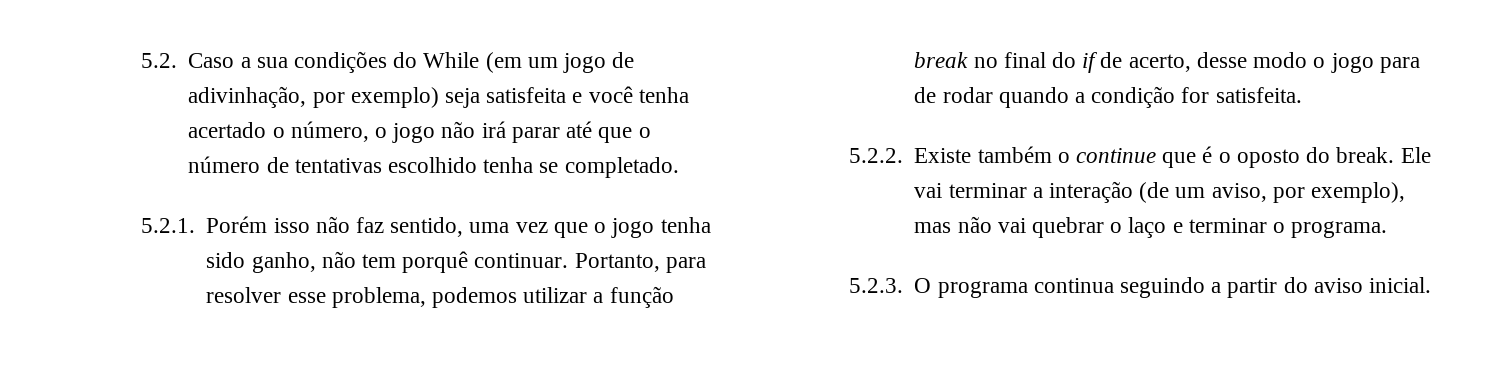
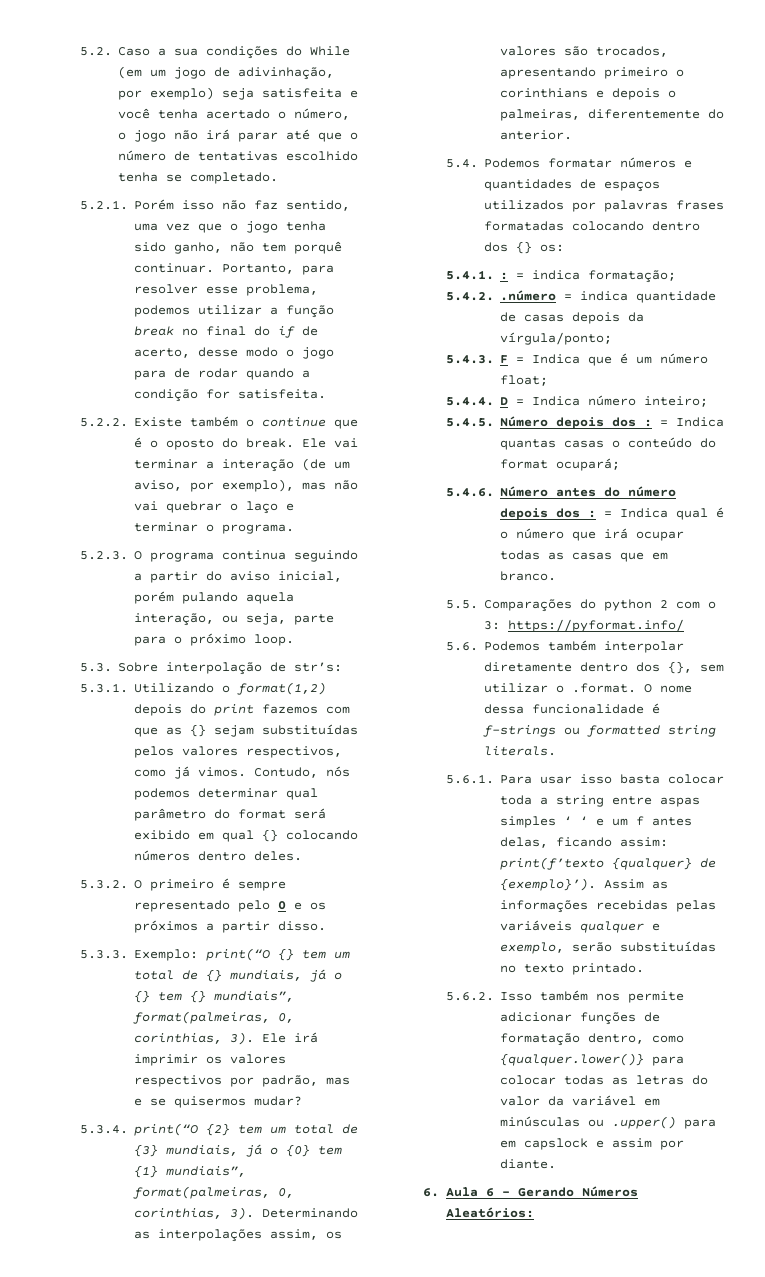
- 5.2.3. O programa continua seguindo a partir do aviso inicial.
+ 5.2.3. O programa continua seguindo a partir do aviso inicial, porém pulando aquela interação, ou seja, parte para o próximo loop.
+ 5.3. Sobre interpolação de str’s:
+ 5.3.1. Utilizando o format(1,2) depois do print fazemos com que as {} sejam substituídas pelos valores respectivos, como já vimos. Contudo, nós podemos determinar qual parâmetro do format será exibido em qual {} colocando números dentro deles.
+ 5.3.2. O primeiro é sempre representado pelo 0 e os próximos a partir disso.
+ 5.3.3. Exemplo: print(“O {} tem um total de {} mundiais, já o {} tem {} mundiais”, format(palmeiras, 0, corinthias, 3). Ele irá imprimir os valores respectivos por padrão, mas e se quisermos mudar?
+ 5.3.4. print(“O {2} tem um total de {3} mundiais, já o {0} tem {1} mundiais”, format(palmeiras, 0, corinthias, 3). Determinando as interpolações assim, os valores são trocados, apresentando primeiro o corinthians e depois o palmeiras, diferentemente do anterior.
+ 5.4. Podemos formatar números e quantidades de espaços utilizados por palavras frases formatadas colocando dentro dos {} os:
+ 5.4.1. : = indica formatação;
+ 5.4.2. .número = indica quantidade de casas depois da vírgula/ponto;
+ 5.4.3. F = Indica que é um número float;
+ 5.4.4. D = Indica número inteiro;
+ 5.4.5. Número depois dos : = Indica quantas casas o conteúdo do format ocupará;
+ 5.4.6. Número antes do número depois dos : = Indica qual é o número que irá ocupar todas as casas que em branco.
+ 5.5. Comparações do python 2 com o 3: https://pyformat.info/
+ 5.6. Podemos também interpolar diretamente dentro dos {}, sem utilizar o .format. O nome dessa funcionalidade é f-strings ou formatted string literals.
+ 5.6.1. Para usar isso basta colocar toda a string entre aspas simples ‘ ‘ e um f antes delas, ficando assim: print(f’texto {qualquer} de {exemplo}’). Assim as informações recebidas pelas variáveis qualquer e exemplo, serão substituídas no texto printado.
+ 5.6.2. Isso também nos permite adicionar funções de formatação dentro, como {qualquer.lower()} para colocar todas as letras do valor da variável em minúsculas ou .upper() para em capslock e assim por diante.
+ 6. Aula 6 – Gerando Números Aleatórios:

